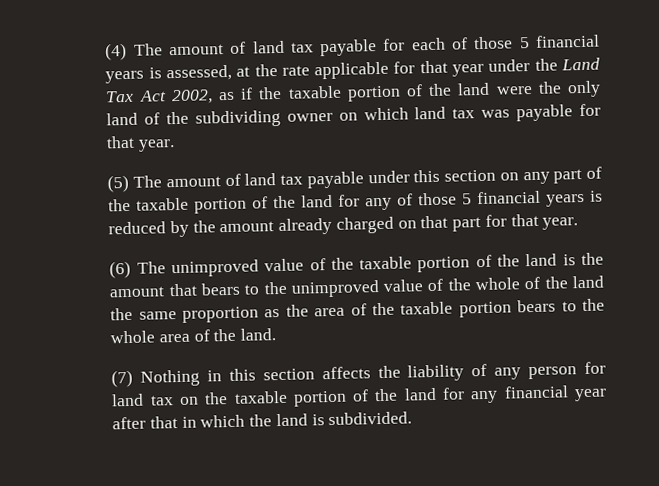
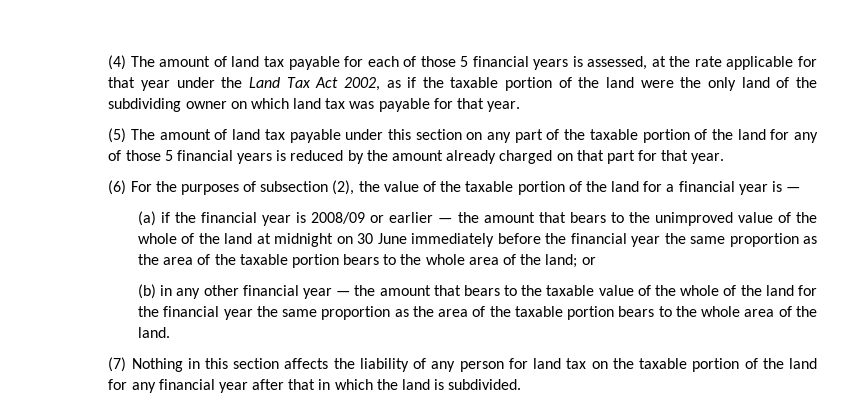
- (6) The unimproved value of the taxable portion of the land is the amount that bears to the unimproved value of the whole of the land the same proportion as the area of the taxable portion bears to the whole area of the land.
+ (6) For the purposes of subsection (2), the value of the taxable portion of the land for a financial year is —
+ (a) if the financial year is 2008/09 or earlier — the amount that bears to the unimproved value of the whole of the land at midnight on 30 June immediately before the financial year the same proportion as the area of the taxable portion bears to the whole area of the land; or
+ (b) in any other financial year — the amount that bears to the taxable value of the whole of the land for the financial year the same proportion as the area of the taxable portion bears to the whole area of the land.

